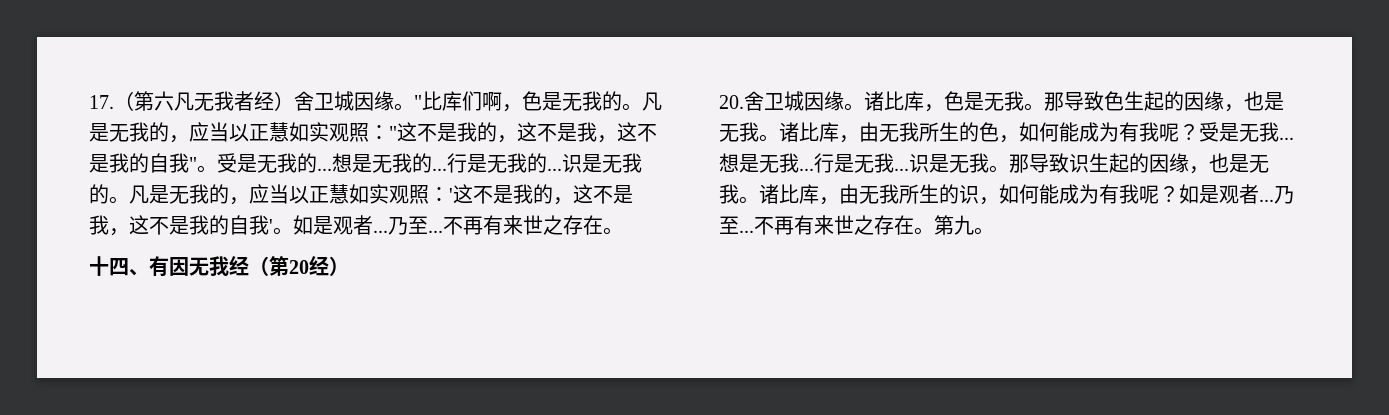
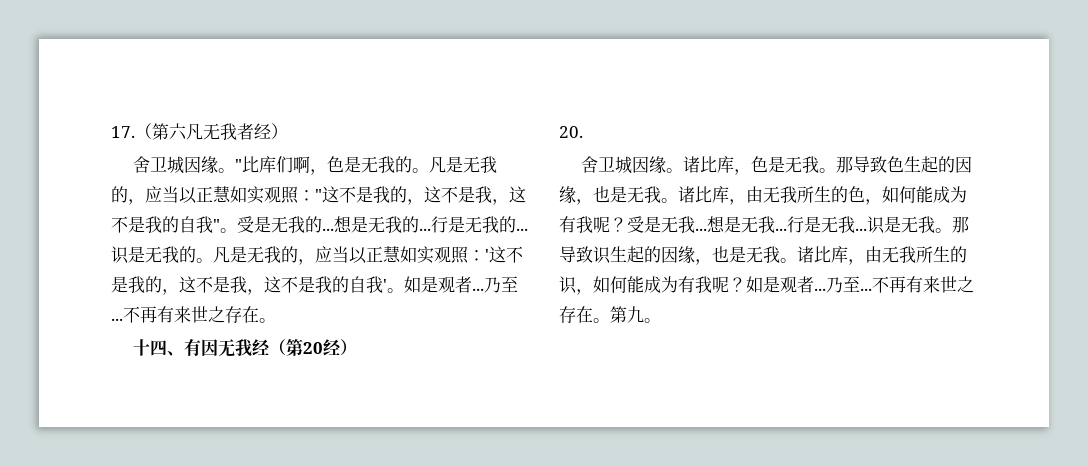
- 17.（第六凡无我者经）舍卫城因缘。
+ 17.（第六凡无我者经）
+ 舍卫城因缘。
- 20.舍卫城因缘。
+ 20.
+ 舍卫城因缘。

